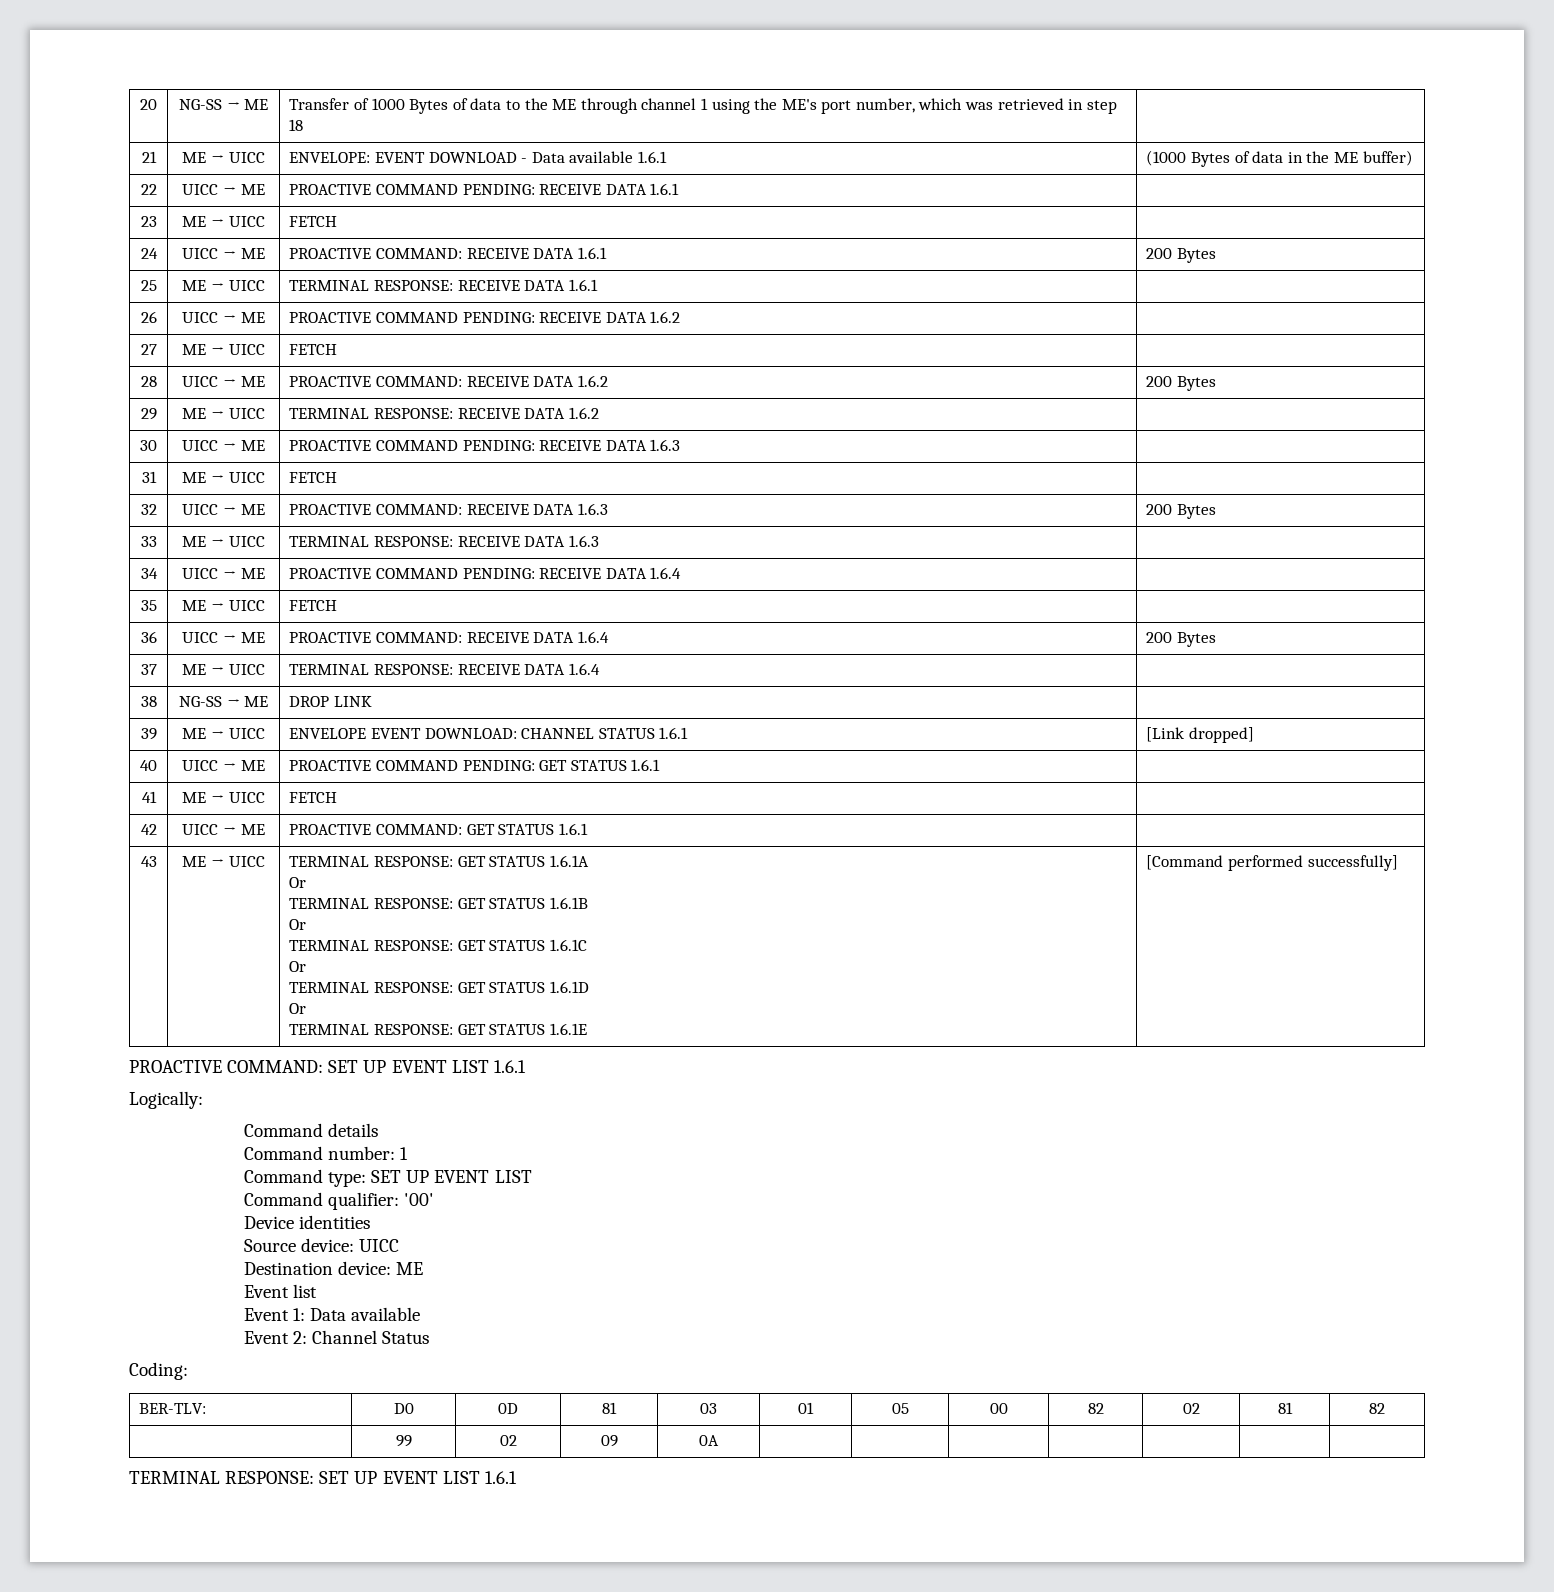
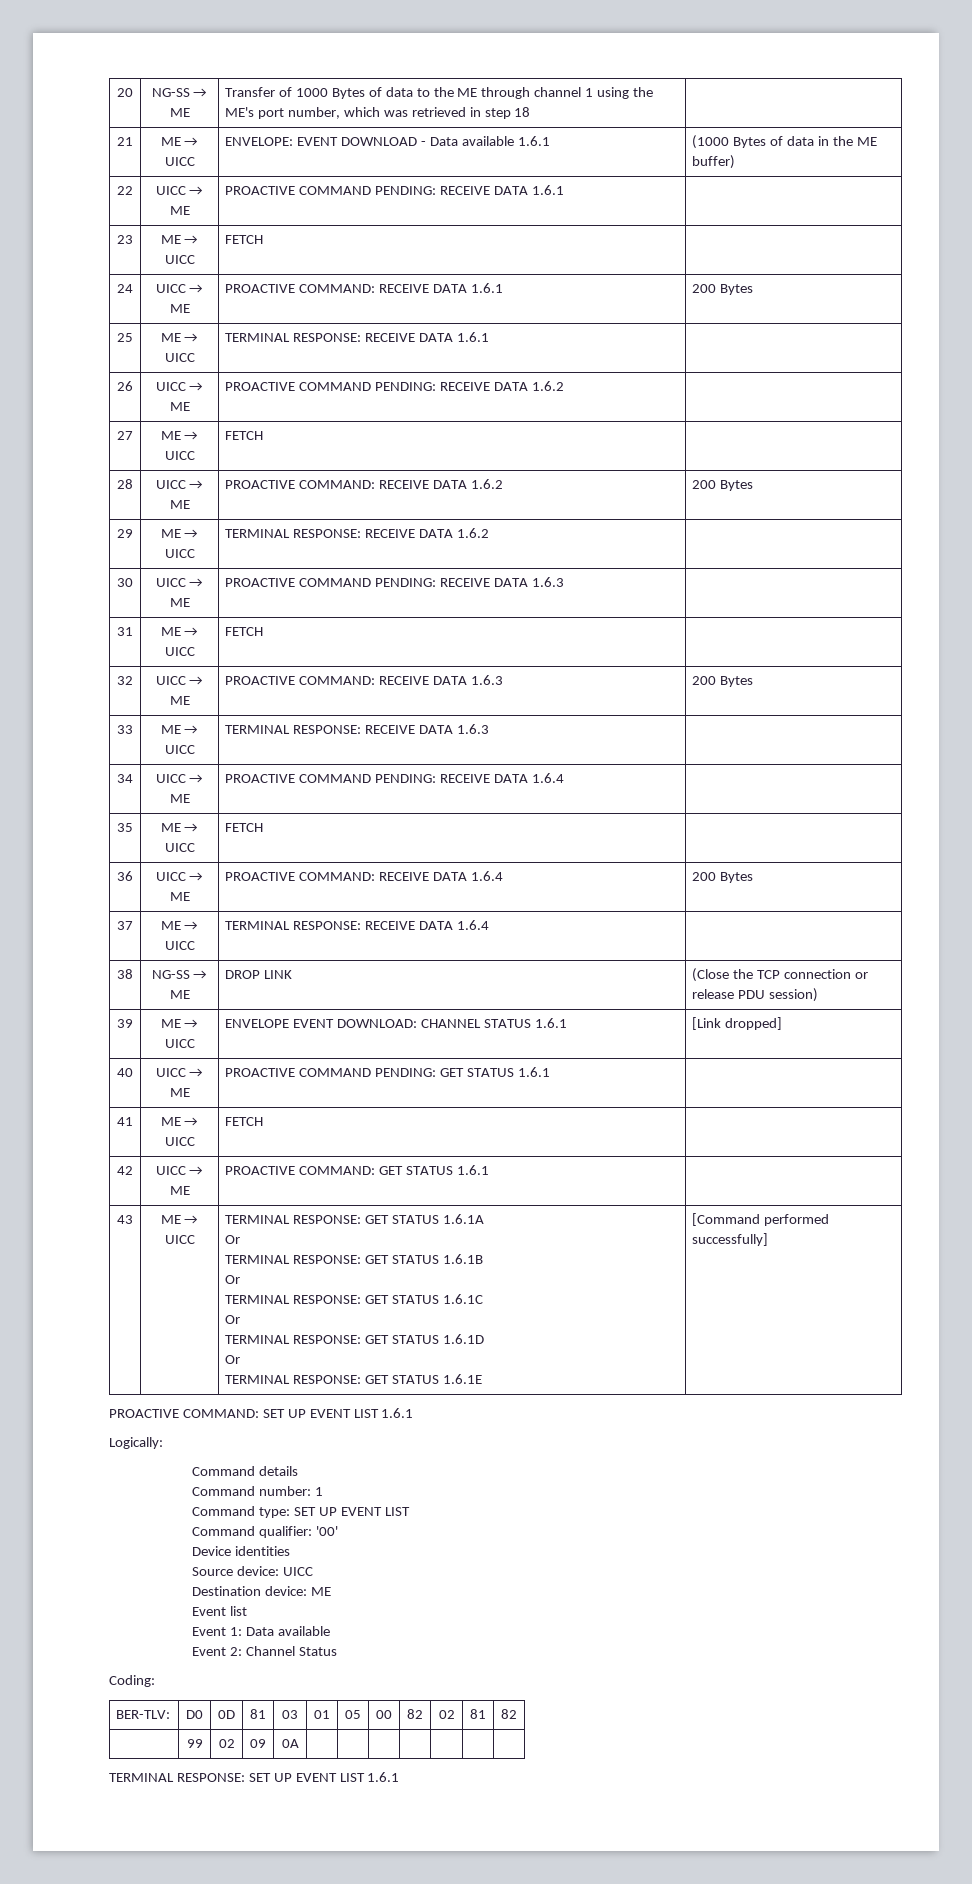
- 38 | NG-SS → ME | DROP LINK |
+ 38 | NG-SS → ME | DROP LINK | (Close the TCP connection or release PDU session)

